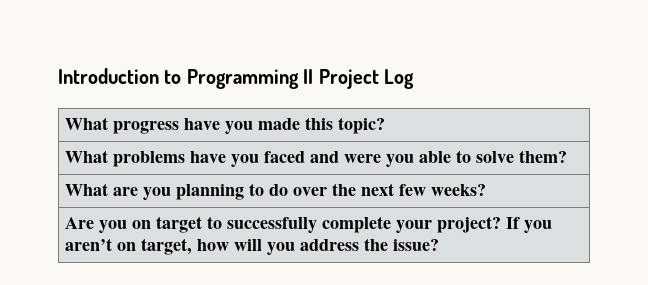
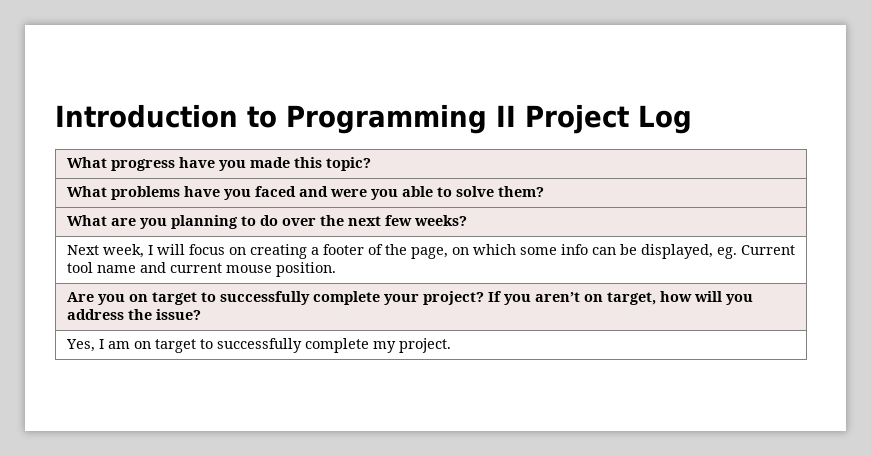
+ Next week, I will focus on creating a footer of the page, on which some info can be displayed, eg. Current tool name and current mouse position.
+ Yes, I am on target to successfully complete my project.

